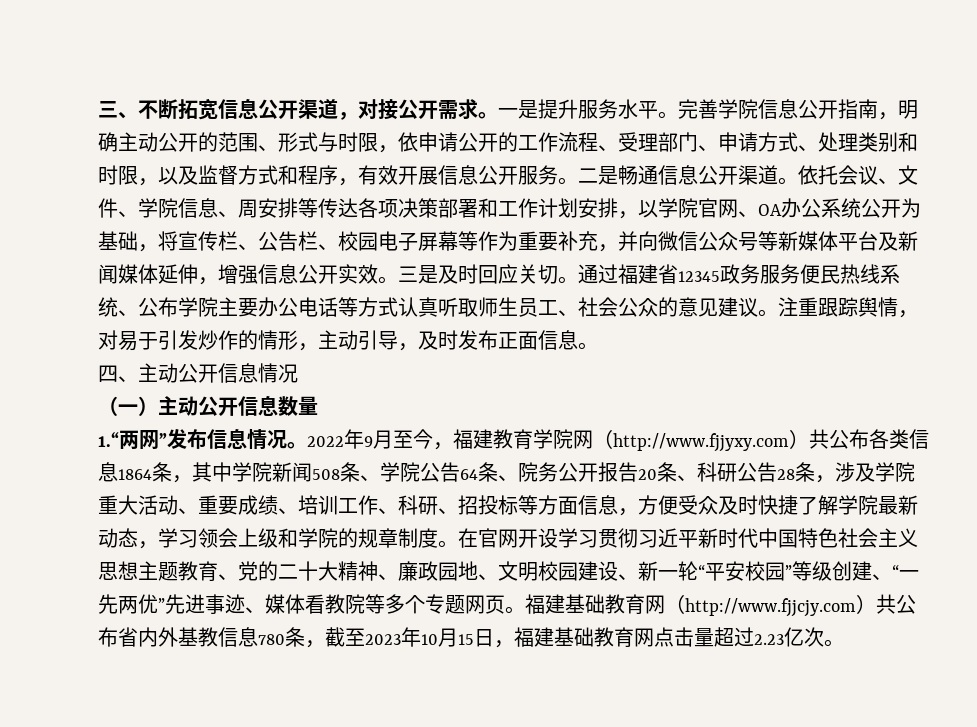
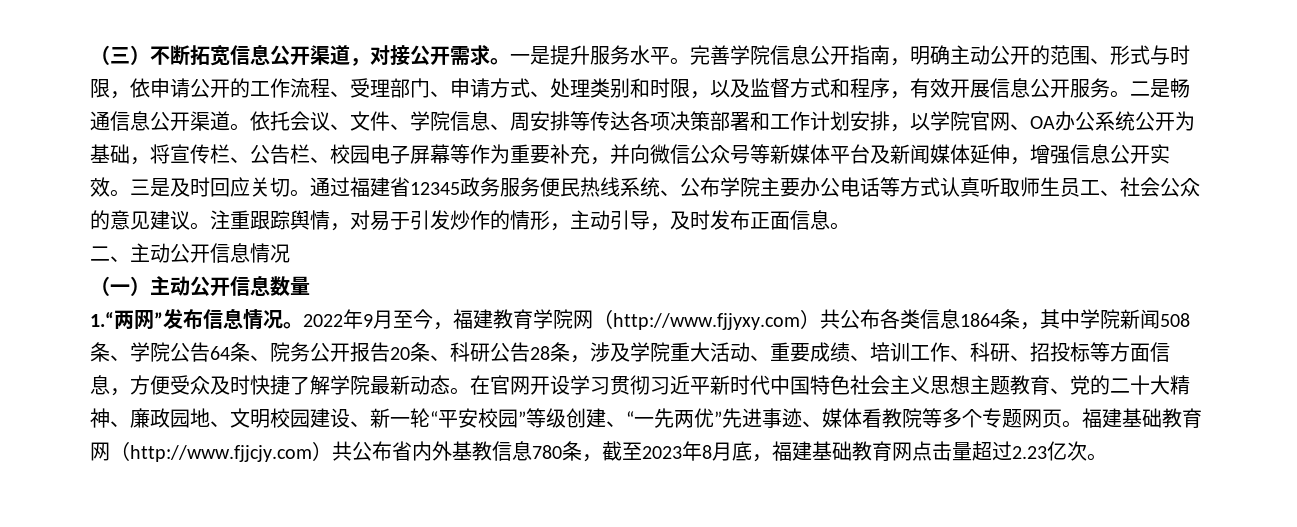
- 三、不断拓宽信息公开渠道，对接公开需求。
+ （三）不断拓宽信息公开渠道，对接公开需求。
- 四、主动公开信息情况
+ 二、主动公开信息情况
- 2022年9月至今，福建教育学院网（http://www.fjjyxy.com）共公布各类信息1864条，其中学院新闻508条、学院公告64条、院务公开报告20条、科研公告28条，涉及学院重大活动、重要成绩、培训工作、科研、招投标等方面信息，方便受众及时快捷了解学院最新动态，学习领会上级和学院的规章制度。
+ 2022年9月至今，福建教育学院网（http://www.fjjyxy.com）共公布各类信息1864条，其中学院新闻508条、学院公告64条、院务公开报告20条、科研公告28条，涉及学院重大活动、重要成绩、培训工作、科研、招投标等方面信息，方便受众及时快捷了解学院最新动态。
- 福建基础教育网（http://www.fjjcjy.com）共公布省内外基教信息780条，截至2023年10月15日，福建基础教育网点击量超过2.23亿次。
+ 福建基础教育网（http://www.fjjcjy.com）共公布省内外基教信息780条，截至2023年8月底，福建基础教育网点击量超过2.23亿次。

